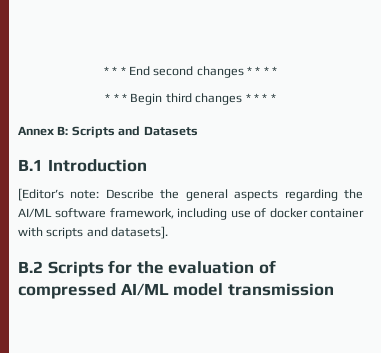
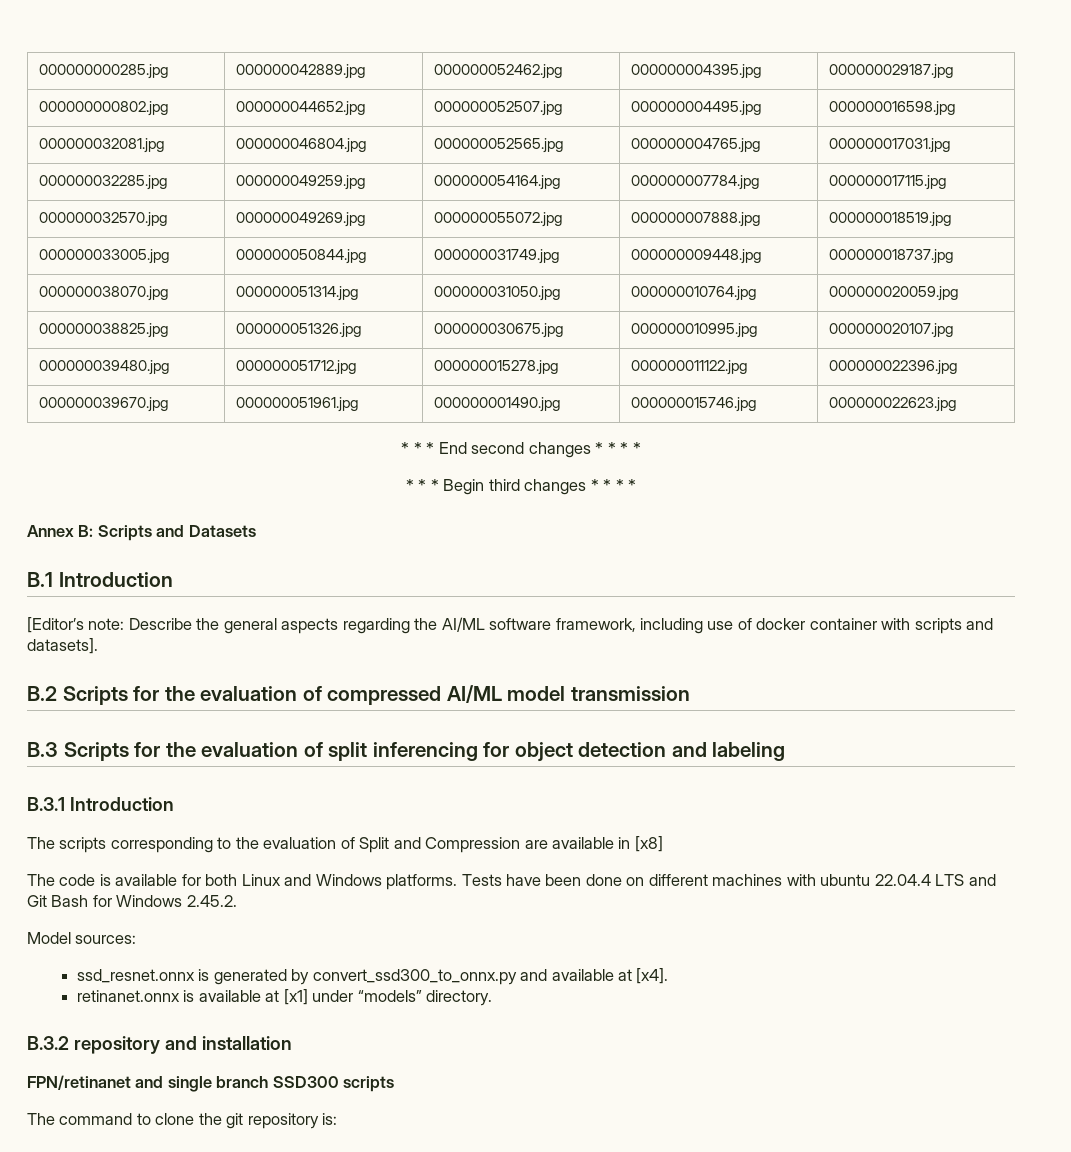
+ 000000000285.jpg | 000000042889.jpg | 000000052462.jpg | 000000004395.jpg | 000000029187.jpg
+ 000000000802.jpg | 000000044652.jpg | 000000052507.jpg | 000000004495.jpg | 000000016598.jpg
+ 000000032081.jpg | 000000046804.jpg | 000000052565.jpg | 000000004765.jpg | 000000017031.jpg
+ 000000032285.jpg | 000000049259.jpg | 000000054164.jpg | 000000007784.jpg | 000000017115.jpg
+ 000000032570.jpg | 000000049269.jpg | 000000055072.jpg | 000000007888.jpg | 000000018519.jpg
+ 000000033005.jpg | 000000050844.jpg | 000000031749.jpg | 000000009448.jpg | 000000018737.jpg
+ 000000038070.jpg | 000000051314.jpg | 000000031050.jpg | 000000010764.jpg | 000000020059.jpg
+ 000000038825.jpg | 000000051326.jpg | 000000030675.jpg | 000000010995.jpg | 000000020107.jpg
+ 000000039480.jpg | 000000051712.jpg | 000000015278.jpg | 000000011122.jpg | 000000022396.jpg
+ 000000039670.jpg | 000000051961.jpg | 000000001490.jpg | 000000015746.jpg | 000000022623.jpg
+ B.3 Scripts for the evaluation of split inferencing for object detection and labeling
+ B.3.1 Introduction
+ The scripts corresponding to the evaluation of Split and Compression are available in [x8]
+ The code is available for both Linux and Windows platforms. Tests have been done on different machines with ubuntu 22.04.4 LTS and Git Bash for Windows 2.45.2.
+ Model sources:
+ ssd_resnet.onnx is generated by convert_ssd300_to_onnx.py and available at [x4].
+ retinanet.onnx is available at [x1] under “models” directory.
+ B.3.2 repository and installation
+ FPN/retinanet and single branch SSD300 scripts
+ The command to clone the git repository is:

